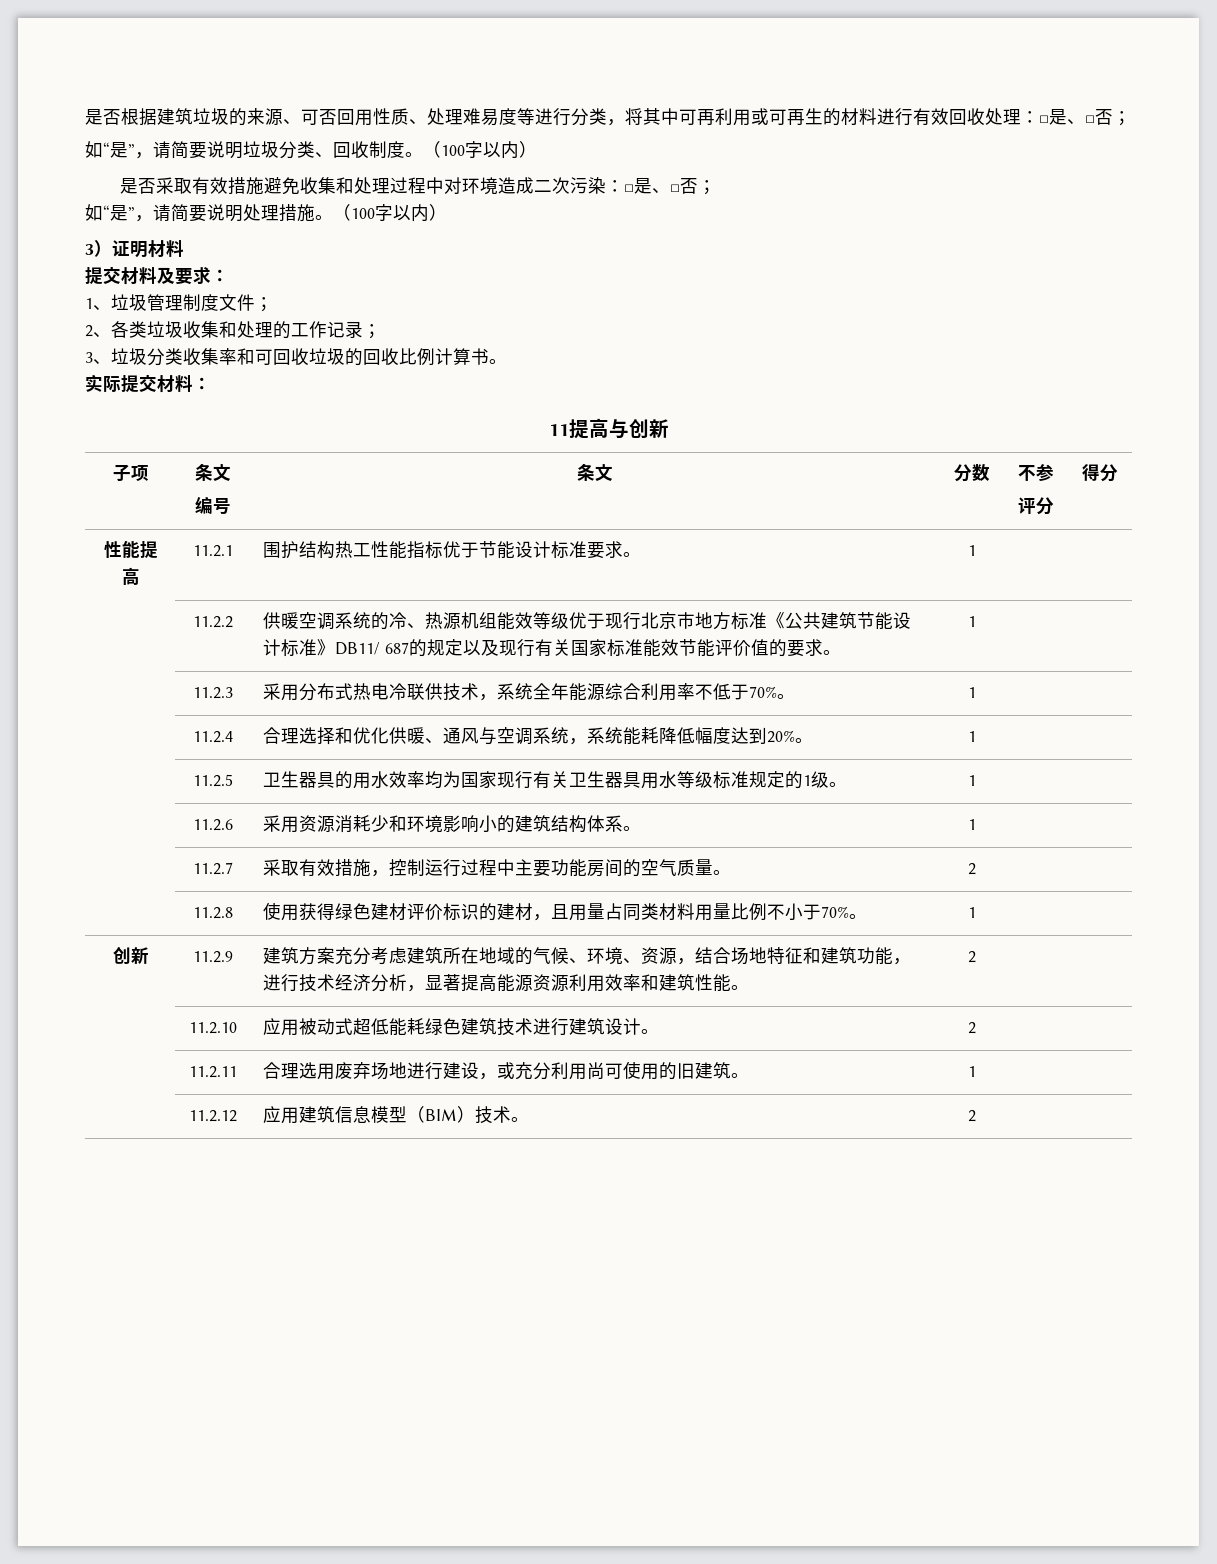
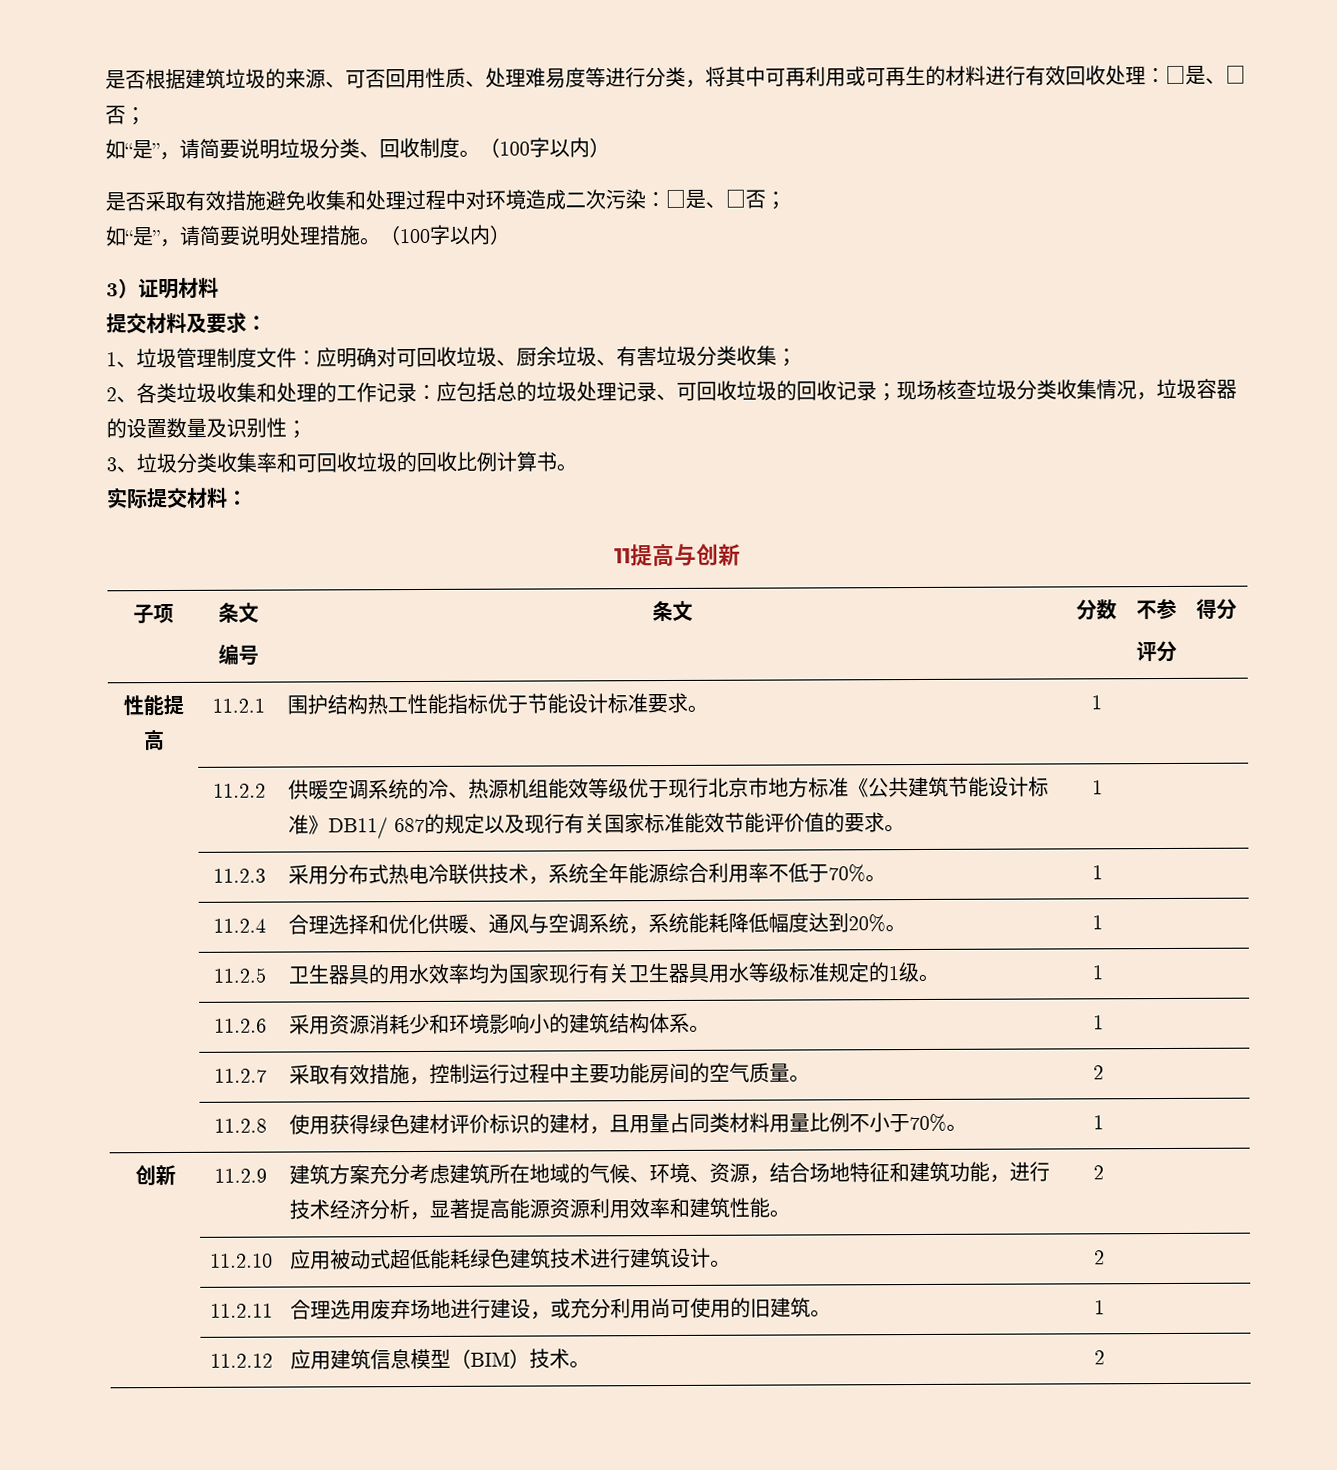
- 1、垃圾管理制度文件；
+ 1、垃圾管理制度文件：应明确对可回收垃圾、厨余垃圾、有害垃圾分类收集；
- 2、各类垃圾收集和处理的工作记录；
+ 2、各类垃圾收集和处理的工作记录：应包括总的垃圾处理记录、可回收垃圾的回收记录；现场核查垃圾分类收集情况，垃圾容器的设置数量及识别性；

